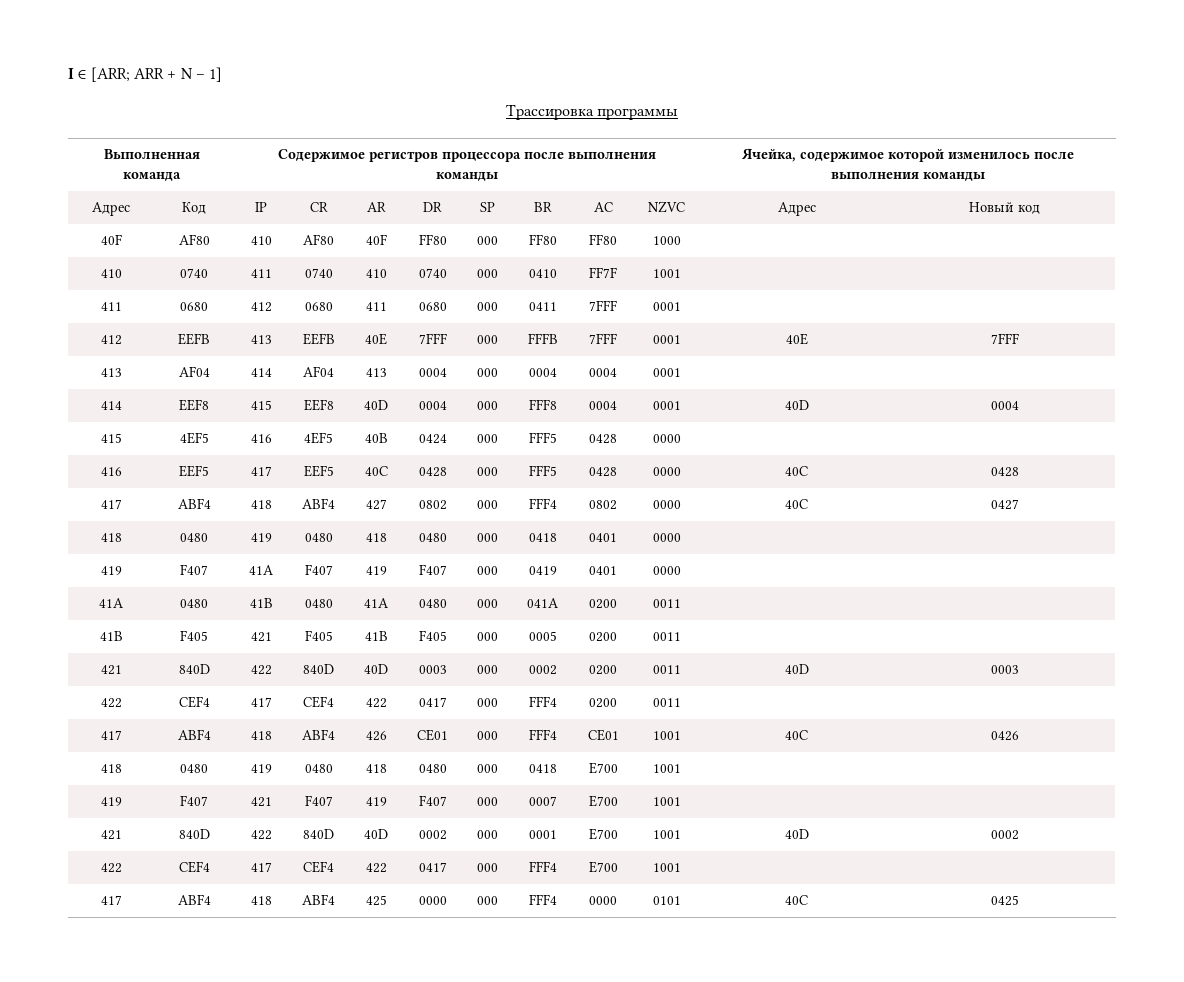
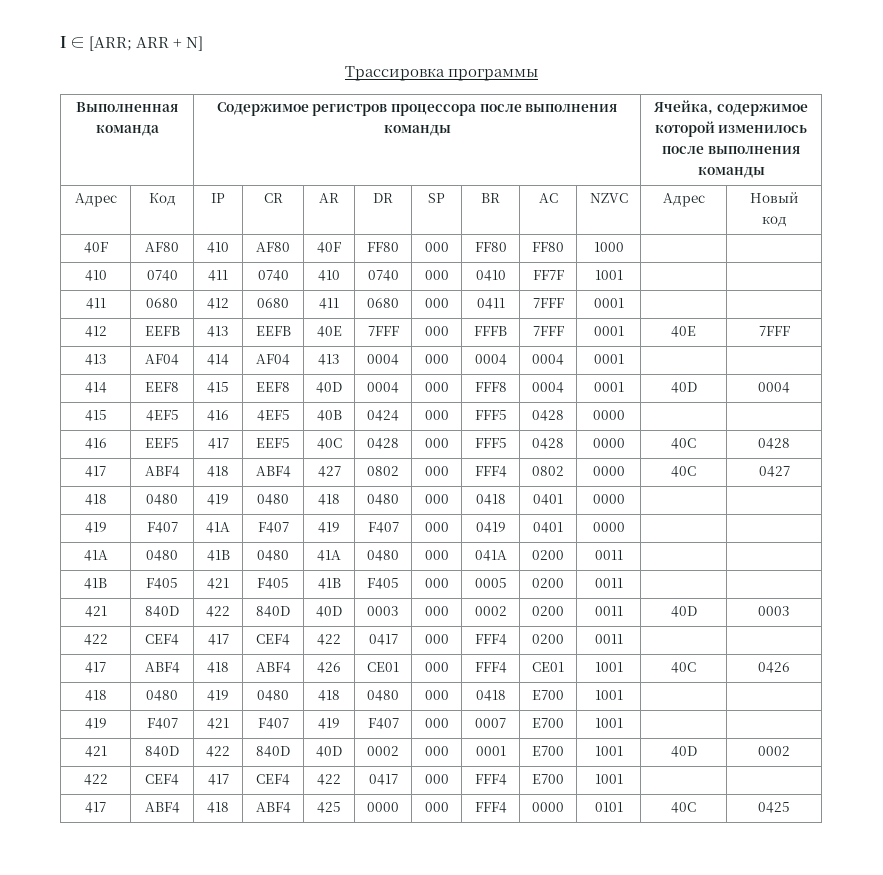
- I ∈ [ARR; ARR + N – 1]
+ I ∈ [ARR; ARR + N]

